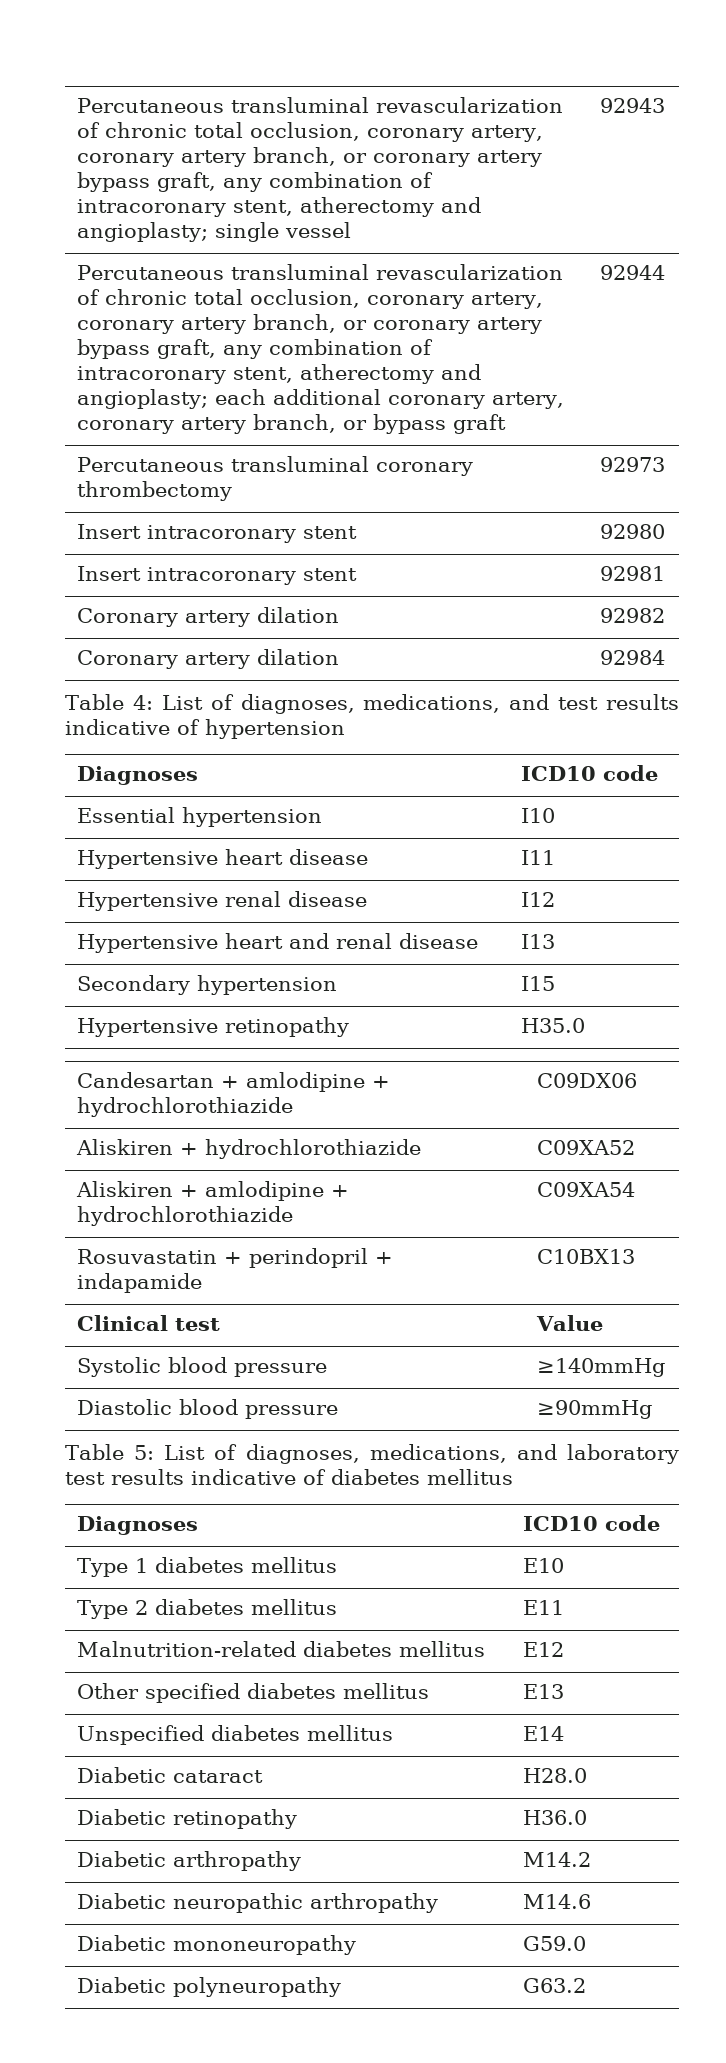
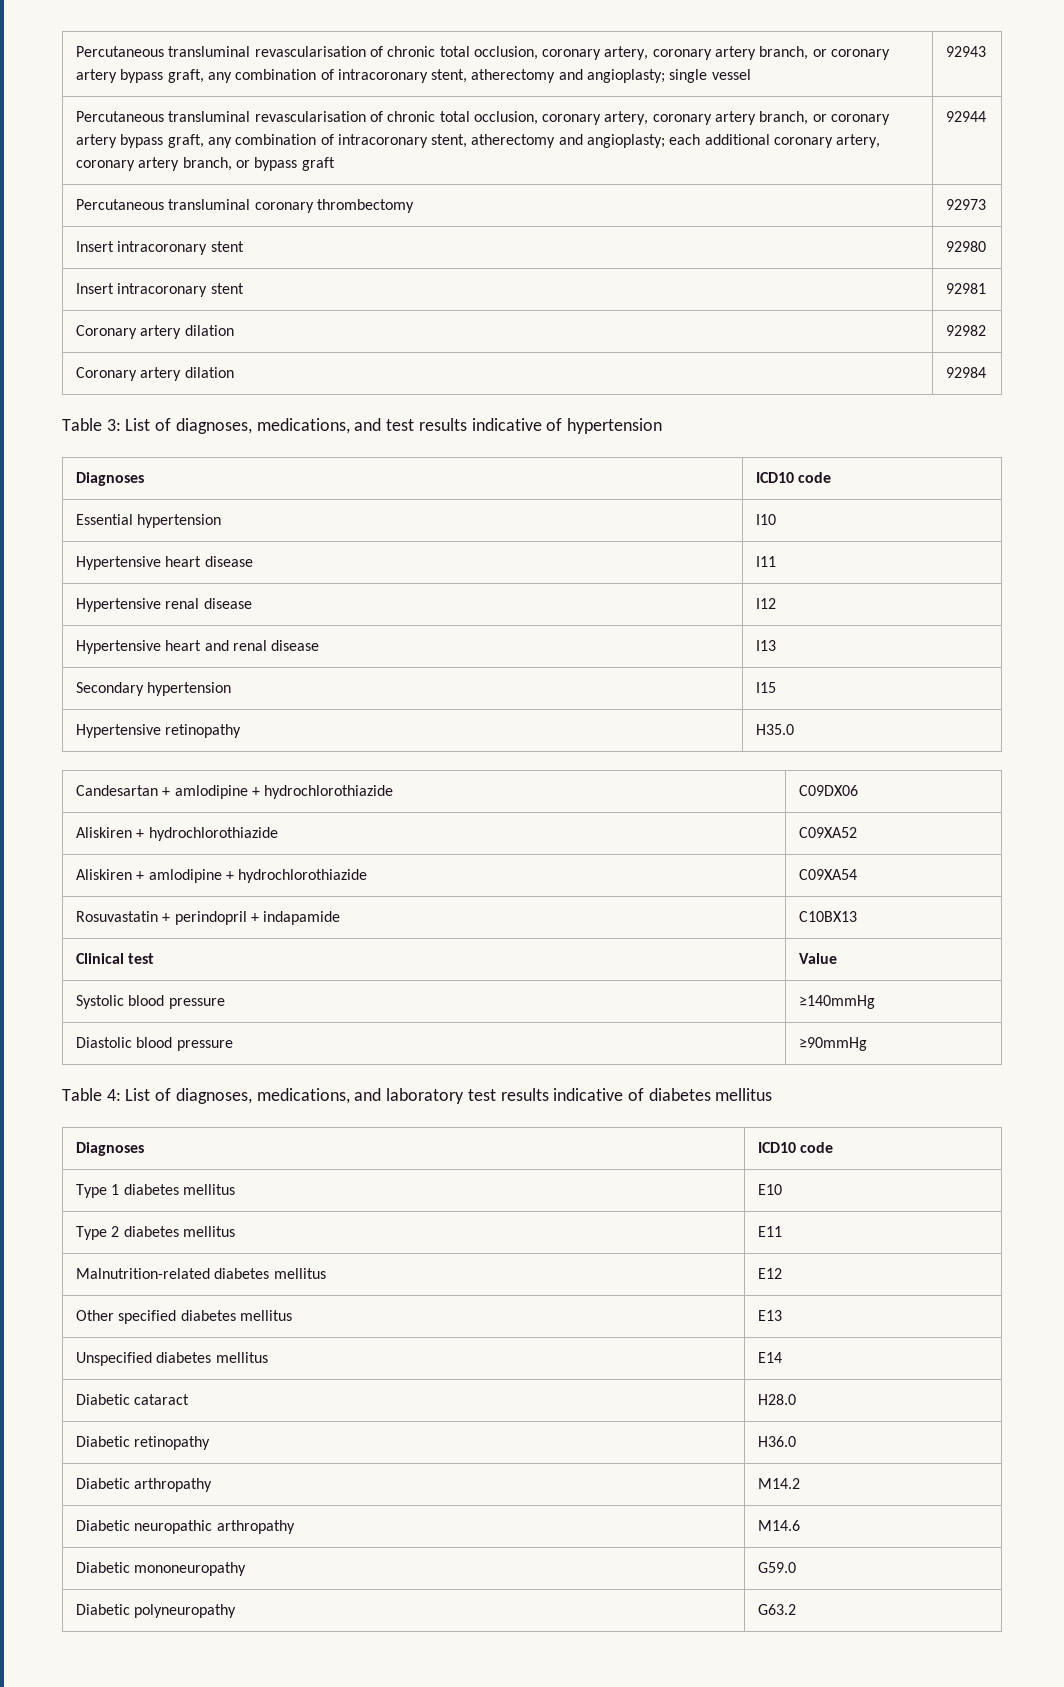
- Percutaneous transluminal revascularization of chronic total occlusion, coronary artery, coronary artery branch, or coronary artery bypass graft, any combination of intracoronary stent, atherectomy and angioplasty; single vessel | 92943
+ Percutaneous transluminal revascularisation of chronic total occlusion, coronary artery, coronary artery branch, or coronary artery bypass graft, any combination of intracoronary stent, atherectomy and angioplasty; single vessel | 92943
- Percutaneous transluminal revascularization of chronic total occlusion, coronary artery, coronary artery branch, or coronary artery bypass graft, any combination of intracoronary stent, atherectomy and angioplasty; each additional coronary artery, coronary artery branch, or bypass graft | 92944
+ Percutaneous transluminal revascularisation of chronic total occlusion, coronary artery, coronary artery branch, or coronary artery bypass graft, any combination of intracoronary stent, atherectomy and angioplasty; each additional coronary artery, coronary artery branch, or bypass graft | 92944
- Table 4: List of diagnoses, medications, and test results indicative of hypertension
+ Table 3: List of diagnoses, medications, and test results indicative of hypertension
- Table 5: List of diagnoses, medications, and laboratory test results indicative of diabetes mellitus
+ Table 4: List of diagnoses, medications, and laboratory test results indicative of diabetes mellitus

